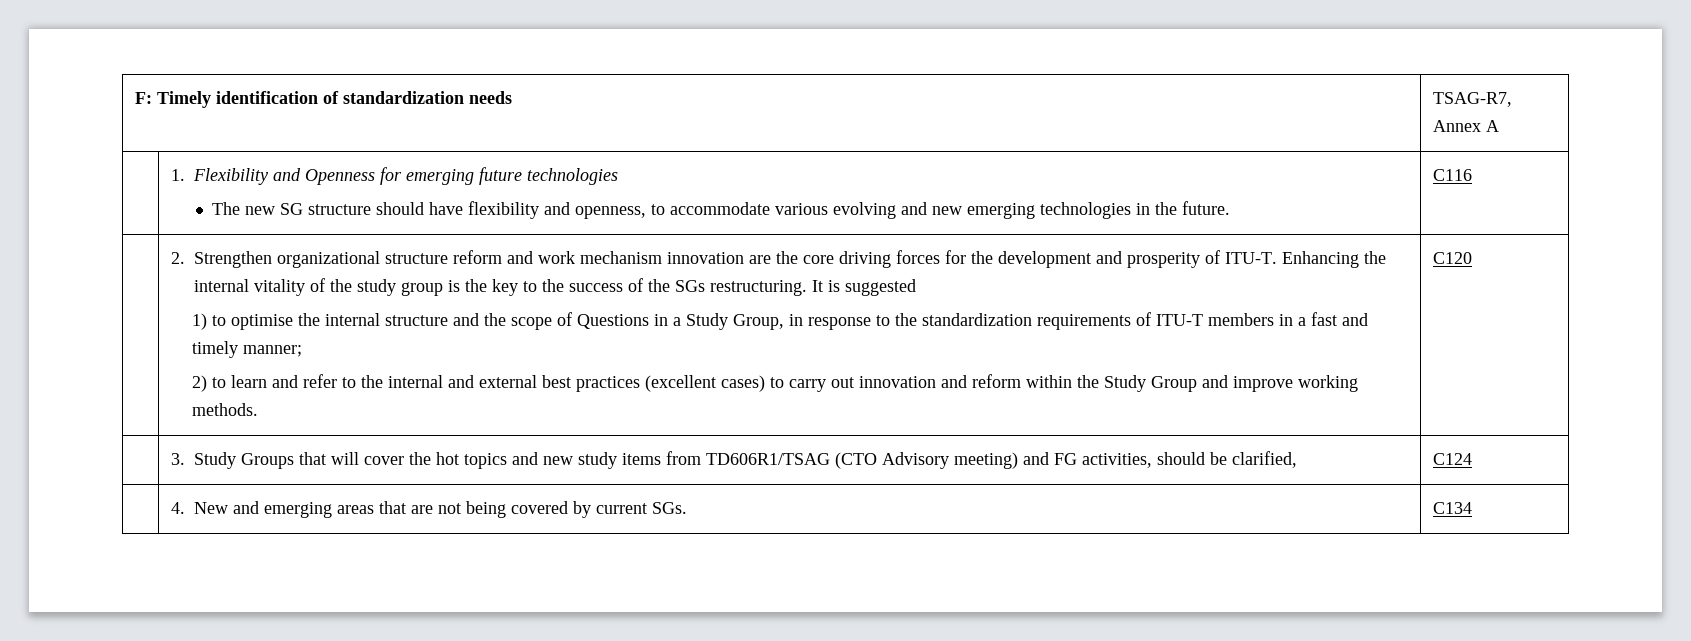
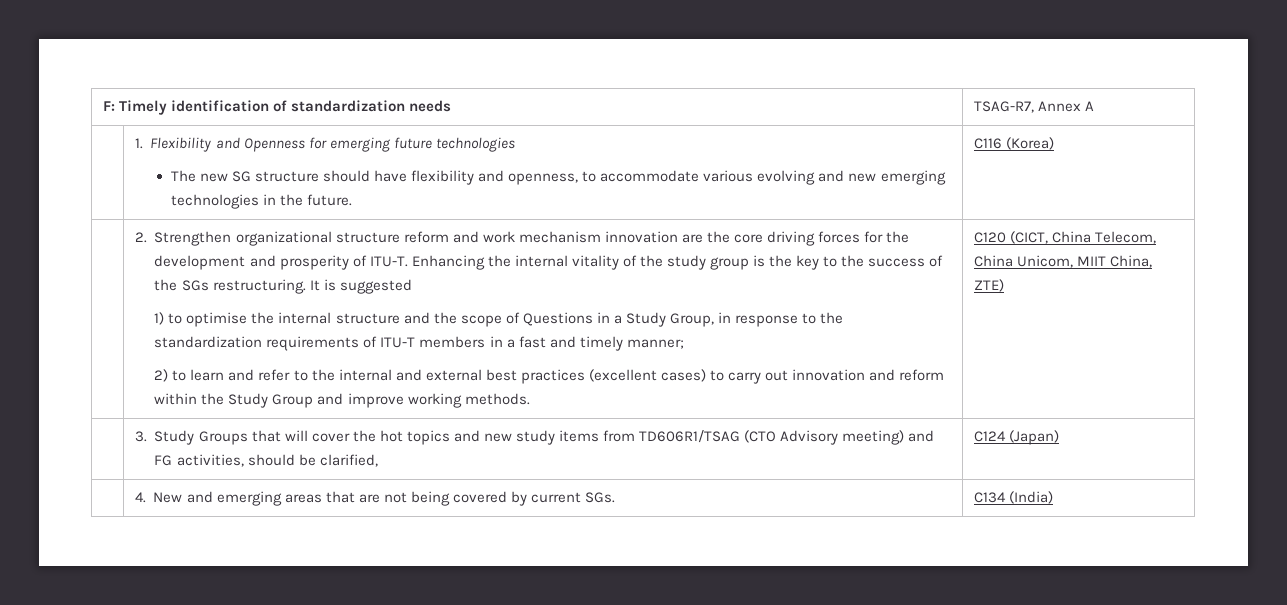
  | 1. Flexibility and Openness for emerging future technologies
- The new SG structure should have flexibility and openness, to accommodate various evolving and new emerging technologies in the future. | C116
+ The new SG structure should have flexibility and openness, to accommodate various evolving and new emerging technologies in the future. | C116 (Korea)
- C120
+ C120 (CICT, China Telecom, China Unicom, MIIT China, ZTE)
- | 3. Study Groups that will cover the hot topics and new study items from TD606R1/TSAG (CTO Advisory meeting) and FG activities, should be clarified, | C124
+ | 3. Study Groups that will cover the hot topics and new study items from TD606R1/TSAG (CTO Advisory meeting) and FG activities, should be clarified, | C124 (Japan)
- | 4. New and emerging areas that are not being covered by current SGs. | C134
+ | 4. New and emerging areas that are not being covered by current SGs. | C134 (India)

